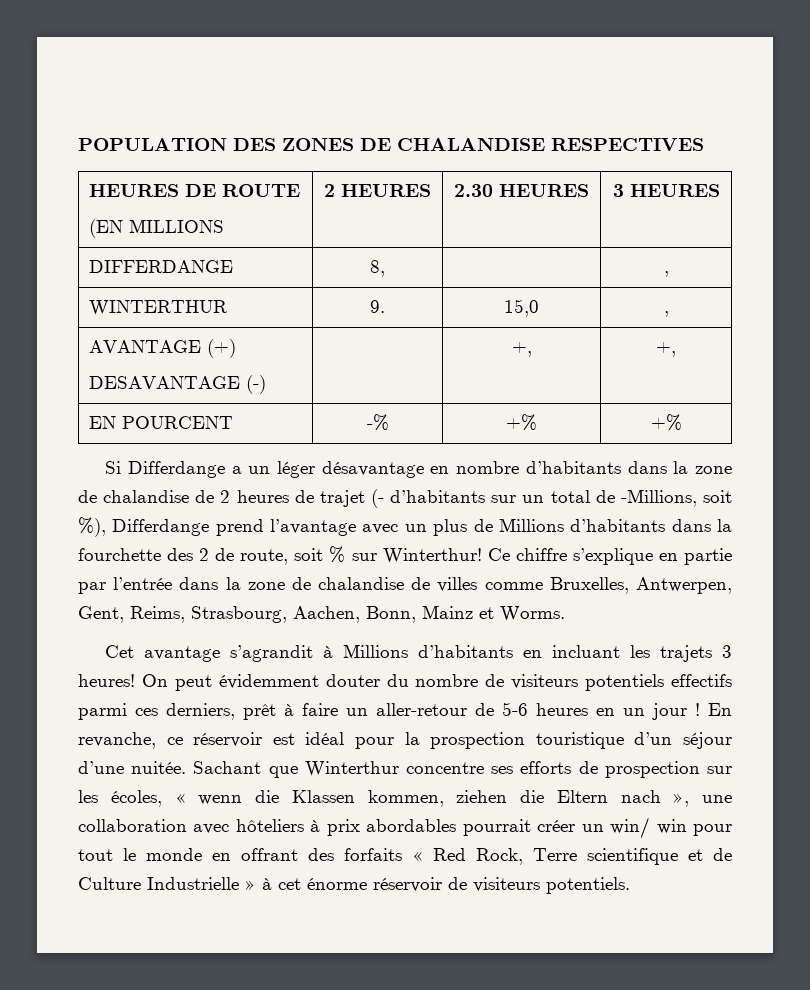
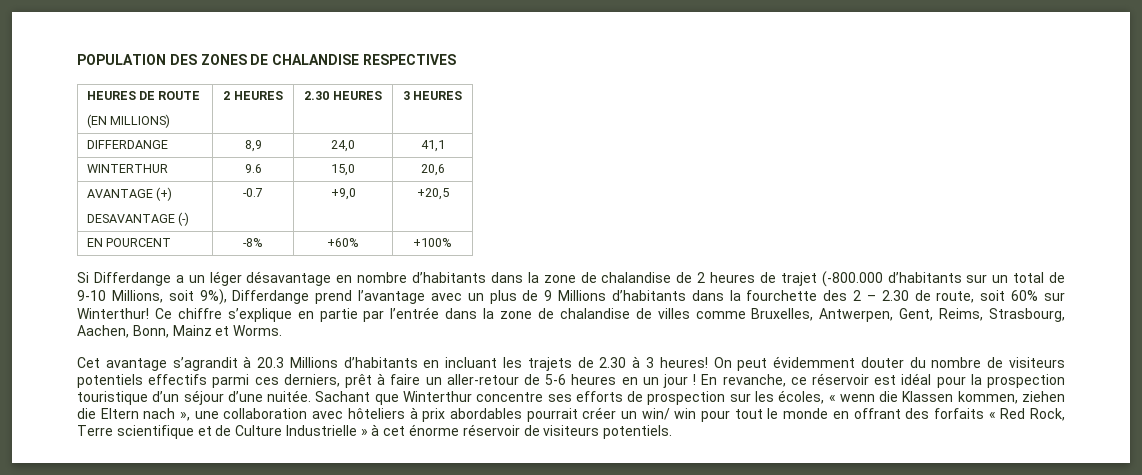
  HEURES DE ROUTE
- (EN MILLIONS | 2 HEURES | 2.30 HEURES | 3 HEURES
+ (EN MILLIONS) | 2 HEURES | 2.30 HEURES | 3 HEURES
- DIFFERDANGE | 8, | | ,
+ DIFFERDANGE | 8,9 | 24,0 | 41,1
- WINTERTHUR | 9. | 15,0 | ,
+ WINTERTHUR | 9.6 | 15,0 | 20,6
  AVANTAGE (+)
- DESAVANTAGE (-) | | +, | +,
+ DESAVANTAGE (-) | -0.7 | +9,0 | +20,5
- EN POURCENT | -% | +% | +%
+ EN POURCENT | -8% | +60% | +100%
- Si Differdange a un léger désavantage en nombre d’habitants dans la zone de chalandise de 2 heures de trajet (- d’habitants sur un total de -Millions, soit %), Differdange prend l’avantage avec un plus de Millions d’habitants dans la fourchette des 2 de route, soit % sur Winterthur!
+ Si Differdange a un léger désavantage en nombre d’habitants dans la zone de chalandise de 2 heures de trajet (-800.000 d’habitants sur un total de 9-10 Millions, soit 9%), Differdange prend l’avantage avec un plus de 9 Millions d’habitants dans la fourchette des 2 – 2.30 de route, soit 60% sur Winterthur!
- Cet avantage s’agrandit à Millions d’habitants en incluant les trajets 3 heures!
+ Cet avantage s’agrandit à 20.3 Millions d’habitants en incluant les trajets de 2.30 à 3 heures!

